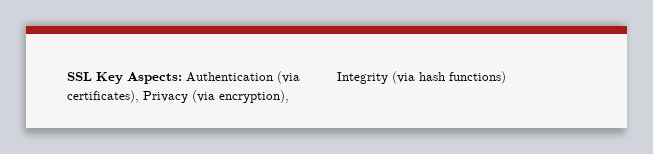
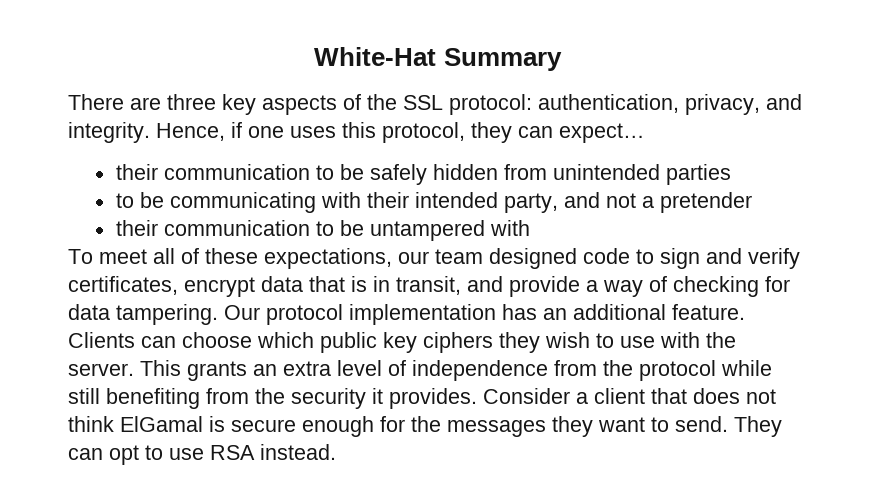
- SSL Key Aspects: Authentication (via certificates), Privacy (via encryption), Integrity (via hash functions)
+ White-Hat Summary
+ There are three key aspects of the SSL protocol: authentication, privacy, and integrity. Hence, if one uses this protocol, they can expect…
+ their communication to be safely hidden from unintended parties
+ to be communicating with their intended party, and not a pretender
+ their communication to be untampered with
+ To meet all of these expectations, our team designed code to sign and verify certificates, encrypt data that is in transit, and provide a way of checking for data tampering. Our protocol implementation has an additional feature. Clients can choose which public key ciphers they wish to use with the server. This grants an extra level of independence from the protocol while still benefiting from the security it provides. Consider a client that does not think ElGamal is secure enough for the messages they want to send. They can opt to use RSA instead.

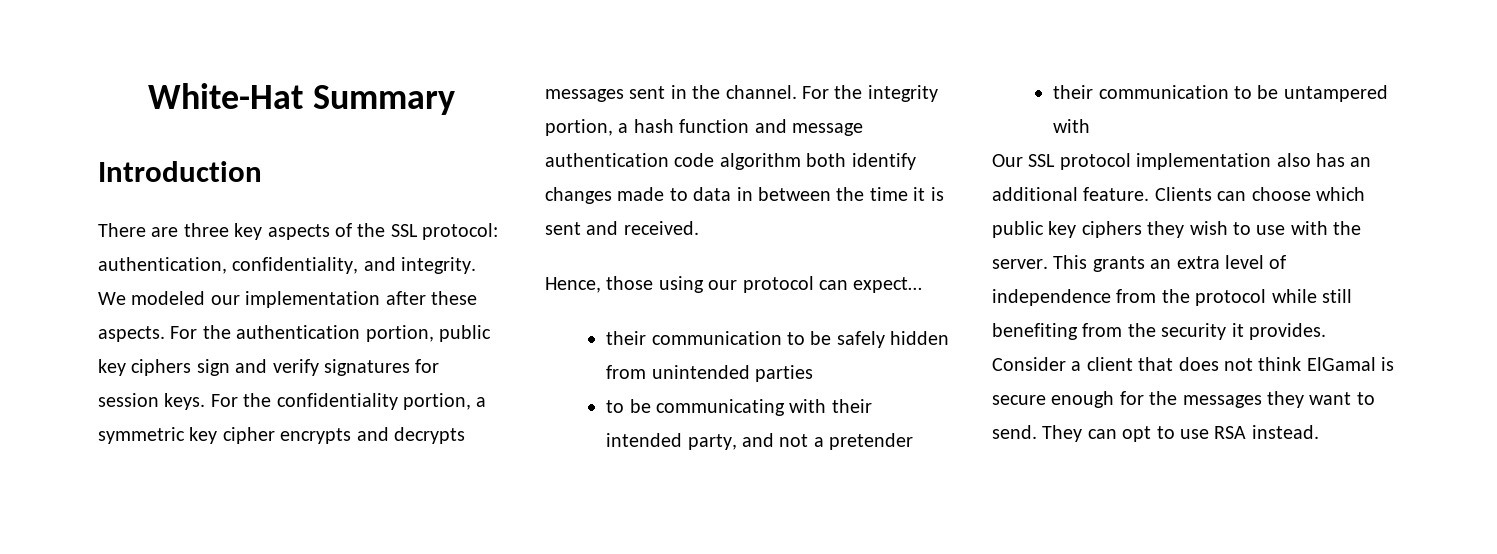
+ Introduction
- There are three key aspects of the SSL protocol: authentication, privacy, and integrity.
+ There are three key aspects of the SSL protocol: authentication, confidentiality, and integrity.
- Hence, if one uses this protocol, they can expect…
+ We modeled our implementation after these aspects. For the authentication portion, public key ciphers sign and verify signatures for session keys. For the confidentiality portion, a symmetric key cipher encrypts and decrypts messages sent in the channel. For the integrity portion, a hash function and message authentication code algorithm both identify changes made to data in between the time it is sent and received.
+ Hence, those using our protocol can expect…
- To meet all of these expectations, our team designed code to sign and verify certificates, encrypt data that is in transit, and provide a way of checking for data tampering. Our protocol implementation has an additional feature.
+ Our SSL protocol implementation also has an additional feature.

